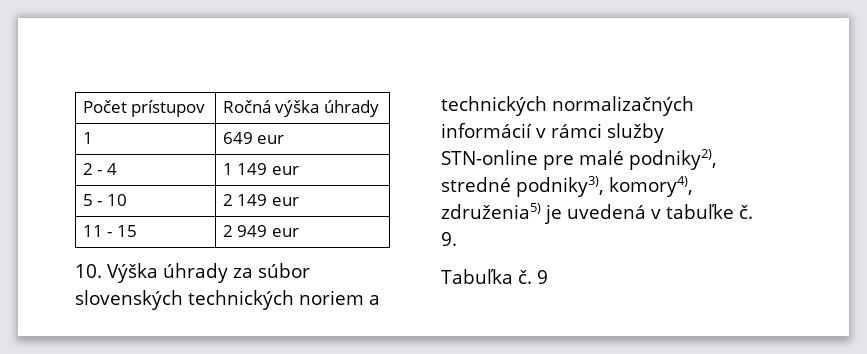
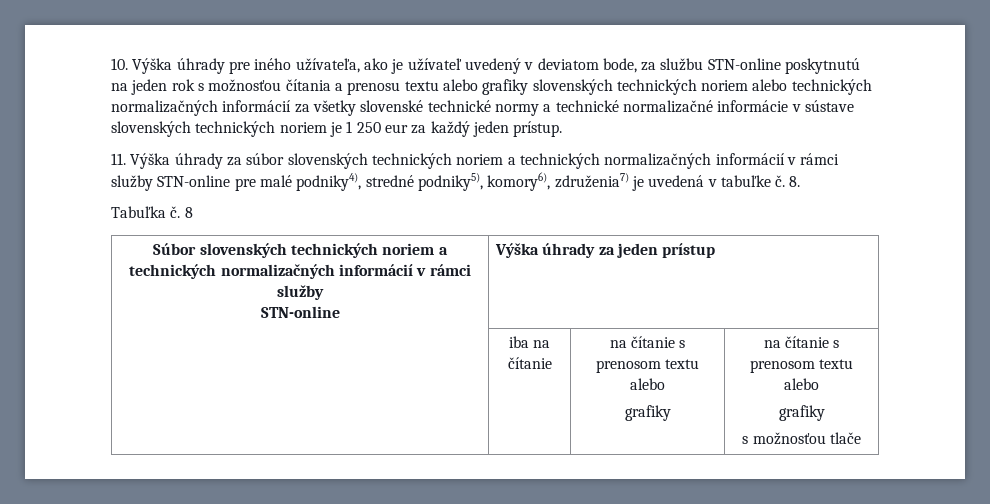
- Počet prístupov | Ročná výška úhrady
- 1 | 649 eur
- 2 - 4 | 1 149 eur
- 5 - 10 | 2 149 eur
- 11 - 15 | 2 949 eur
- 10. Výška úhrady za súbor slovenských technických noriem a technických normalizačných informácií v rámci služby STN-online pre malé podniky2), stredné podniky3), komory4), združenia5) je uvedená v tabuľke č.
+ 10. Výška úhrady pre iného užívateľa, ako je užívateľ uvedený v deviatom bode, za službu STN-online poskytnutú na jeden rok s možnosťou čítania a prenosu textu alebo grafiky slovenských technických noriem alebo technických normalizačných informácií za všetky slovenské technické normy a technické normalizačné informácie v sústave slovenských technických noriem je 1 250 eur za každý jeden prístup.
+ 11. Výška úhrady za súbor slovenských technických noriem a technických normalizačných informácií v rámci služby STN-online pre malé podniky4), stredné podniky5), komory6), združenia7) je uvedená v tabuľke č.
- 9.
+ 8.
- 9
+ 8
+ Súbor slovenských technických noriem a technických normalizačných informácií v rámci služby
+ STN-online | Výška úhrady za jeden prístup
+ | iba na čítanie | na čítanie s prenosom textu alebo
+ grafiky | na čítanie s prenosom textu alebo
+ grafiky
+ s možnosťou tlače

